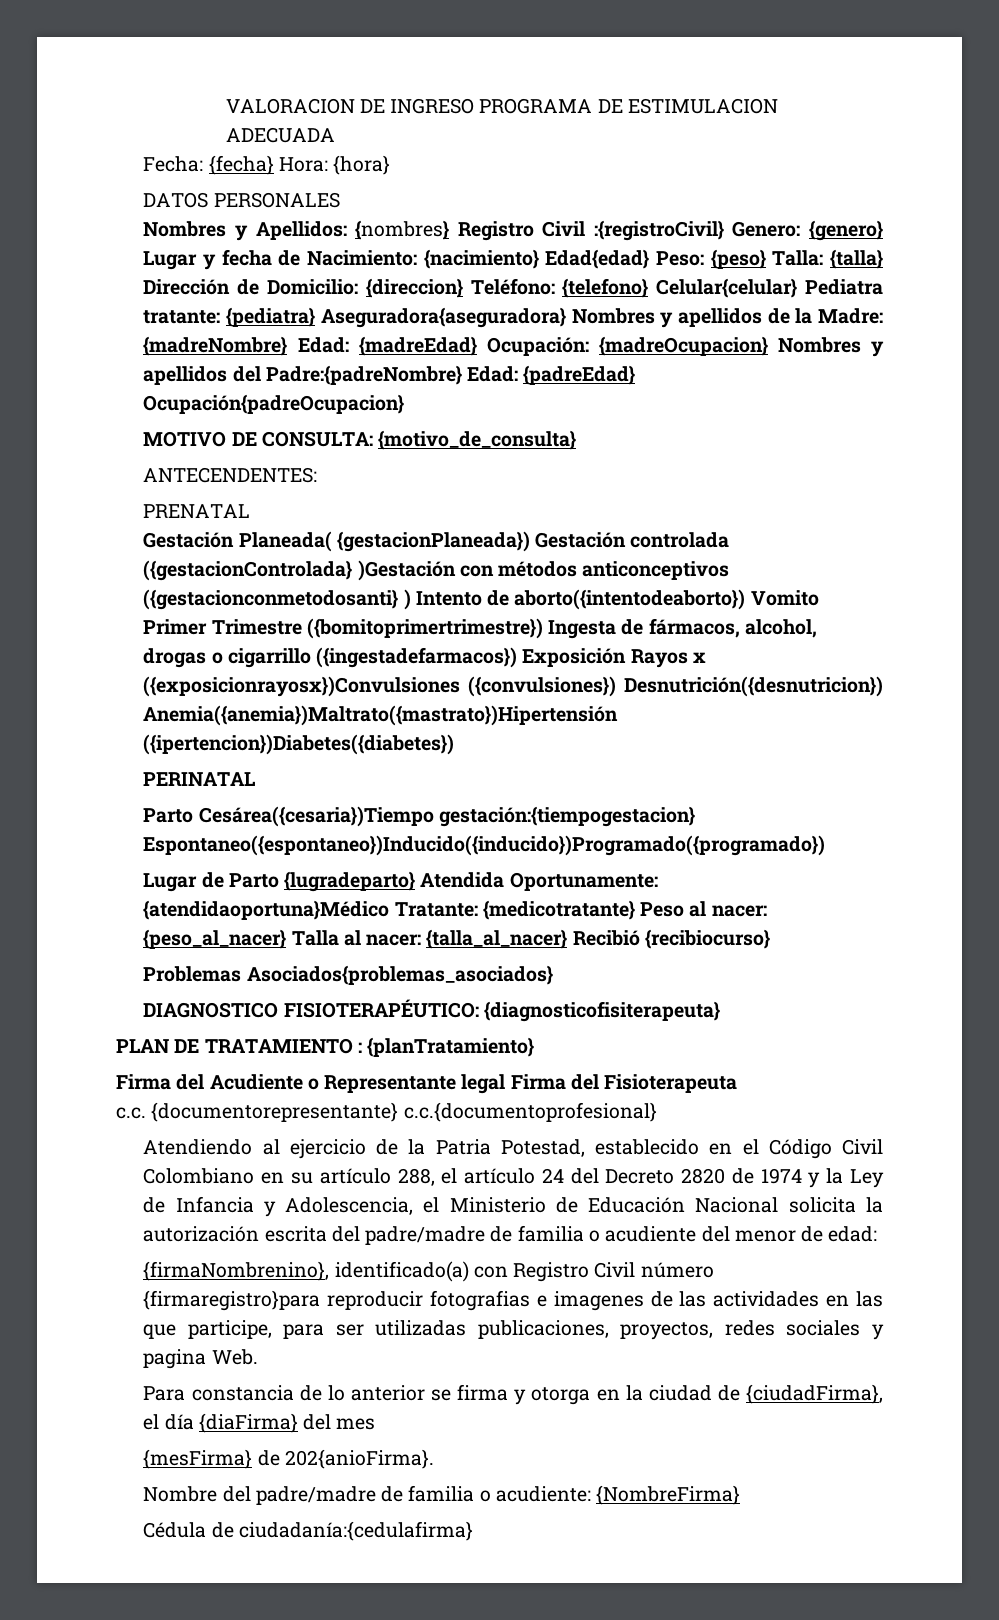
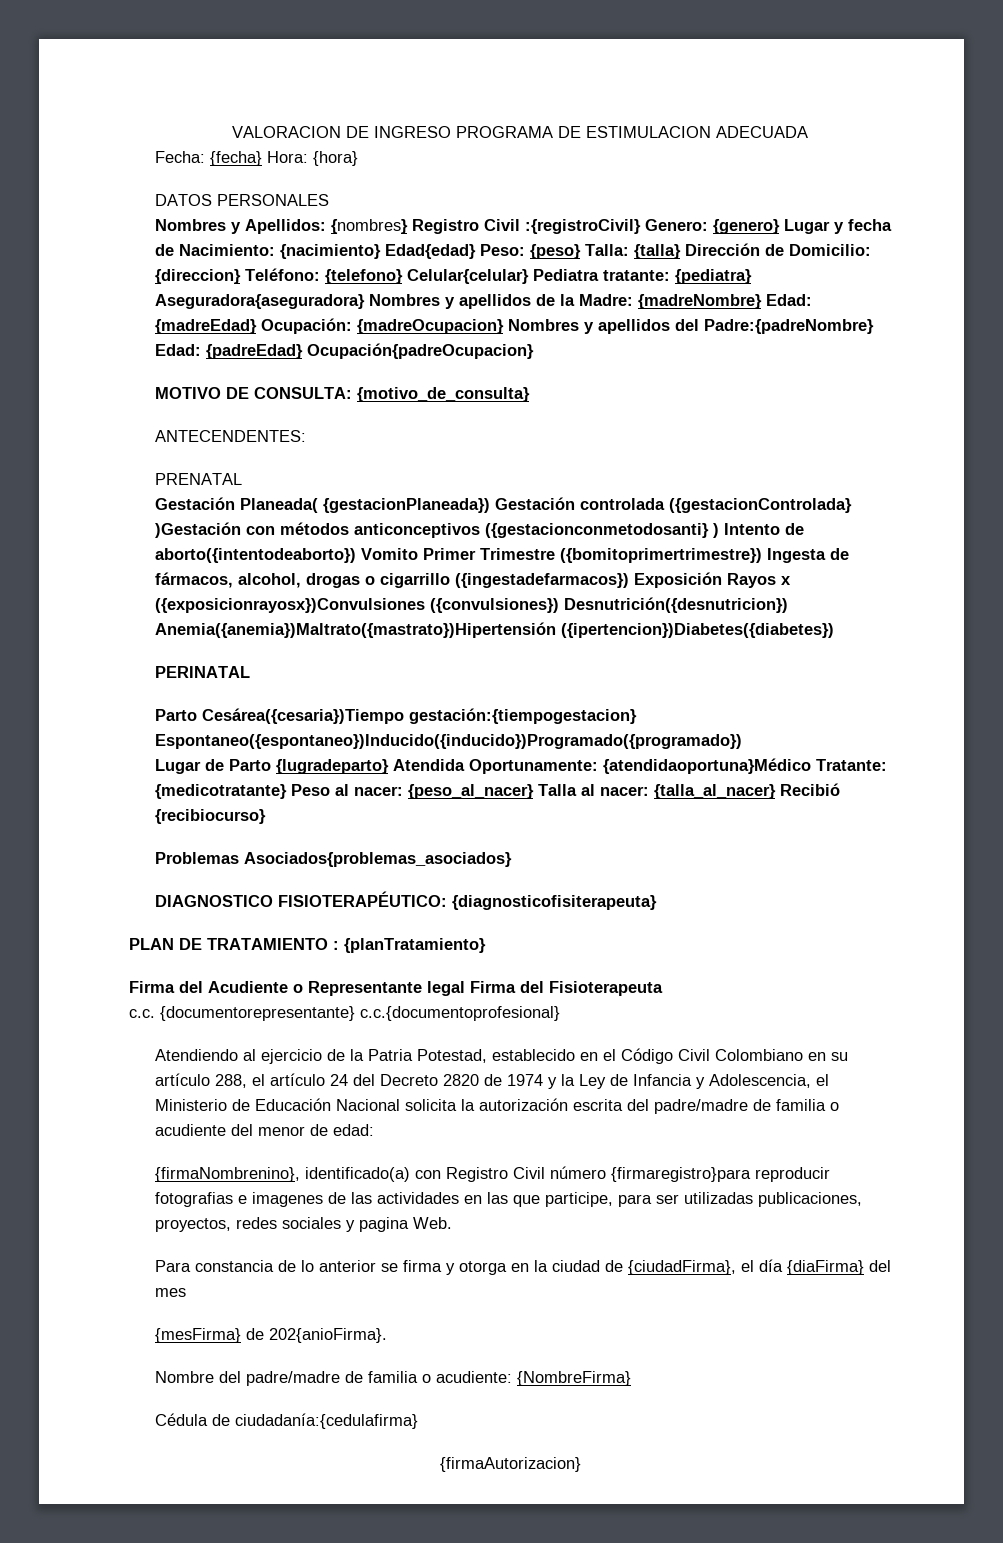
+ {firmaAutorizacion}

